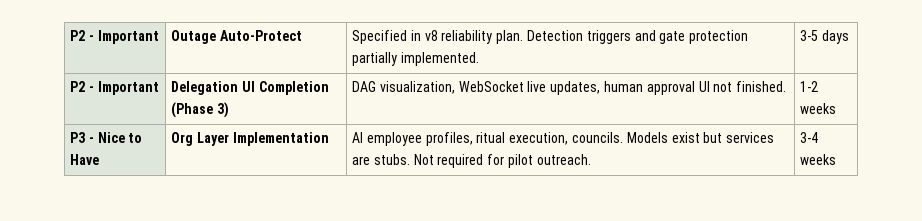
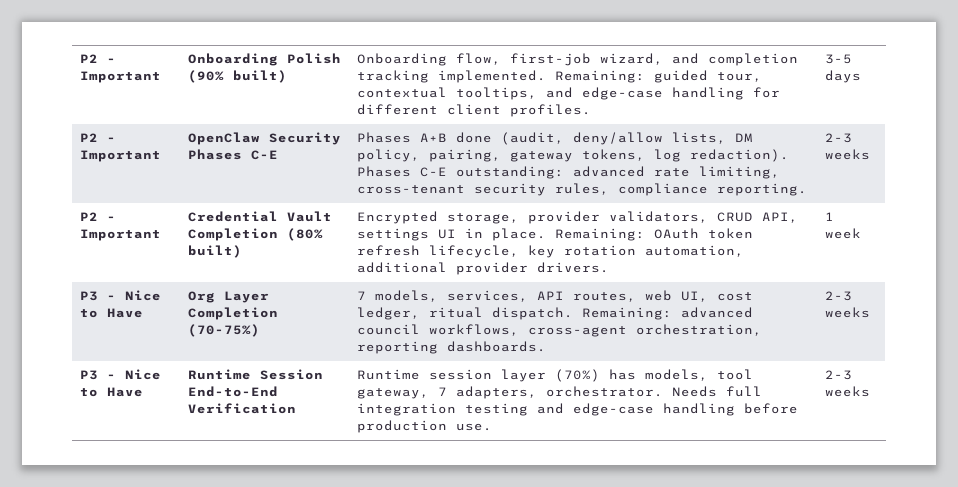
- P2 - Important | Outage Auto-Protect | Specified in v8 reliability plan. Detection triggers and gate protection partially implemented. | 3-5 days
+ P2 - Important | Onboarding Polish (90% built) | Onboarding flow, first-job wizard, and completion tracking implemented. Remaining: guided tour, contextual tooltips, and edge-case handling for different client profiles. | 3-5 days
- P2 - Important | Delegation UI Completion (Phase 3) | DAG visualization, WebSocket live updates, human approval UI not finished. | 1-2 weeks
+ P2 - Important | OpenClaw Security Phases C-E | Phases A+B done (audit, deny/allow lists, DM policy, pairing, gateway tokens, log redaction). Phases C-E outstanding: advanced rate limiting, cross-tenant security rules, compliance reporting. | 2-3 weeks
+ P2 - Important | Credential Vault Completion (80% built) | Encrypted storage, provider validators, CRUD API, settings UI in place. Remaining: OAuth token refresh lifecycle, key rotation automation, additional provider drivers. | 1 week
- P3 - Nice to Have | Org Layer Implementation | AI employee profiles, ritual execution, councils. Models exist but services are stubs. Not required for pilot outreach. | 3-4 weeks
+ P3 - Nice to Have | Org Layer Completion (70-75%) | 7 models, services, API routes, web UI, cost ledger, ritual dispatch. Remaining: advanced council workflows, cross-agent orchestration, reporting dashboards. | 2-3 weeks
+ P3 - Nice to Have | Runtime Session End-to-End Verification | Runtime session layer (70%) has models, tool gateway, 7 adapters, orchestrator. Needs full integration testing and edge-case handling before production use. | 2-3 weeks

